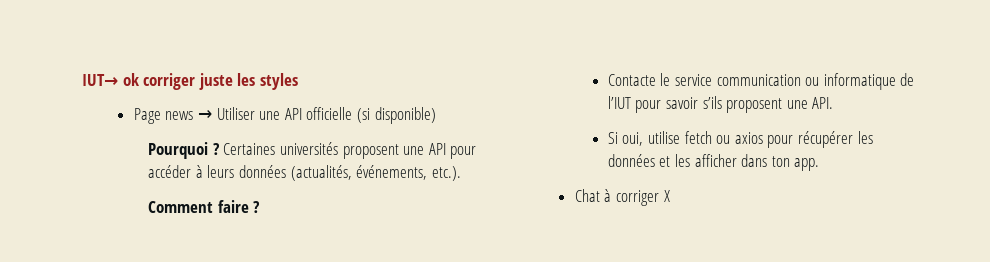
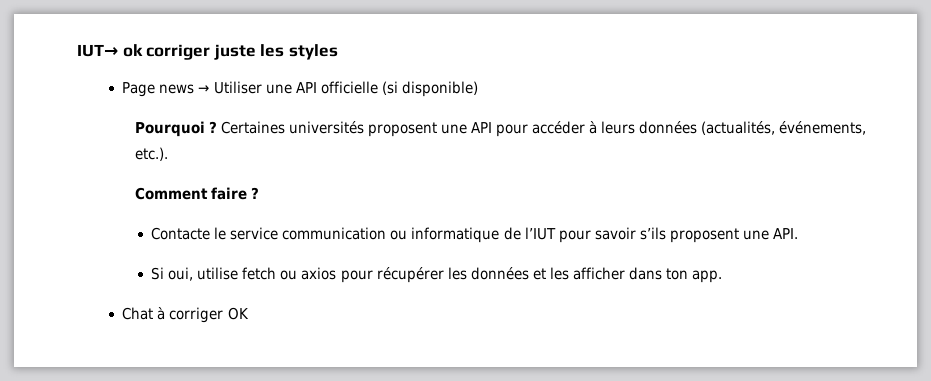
- Chat à corriger X
+ Chat à corriger OK

